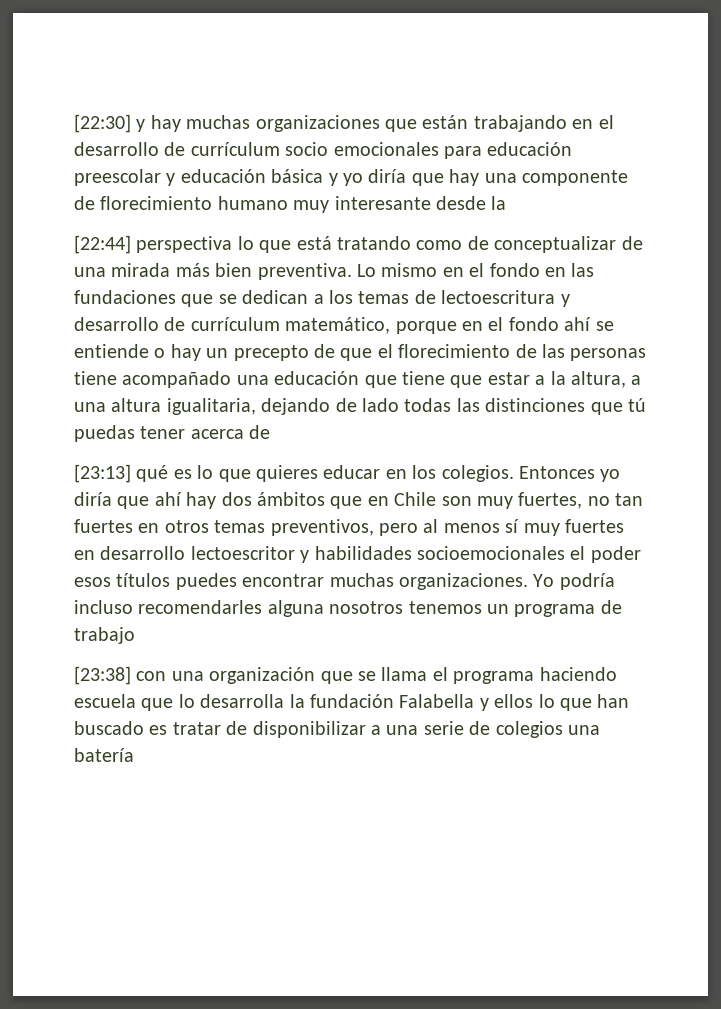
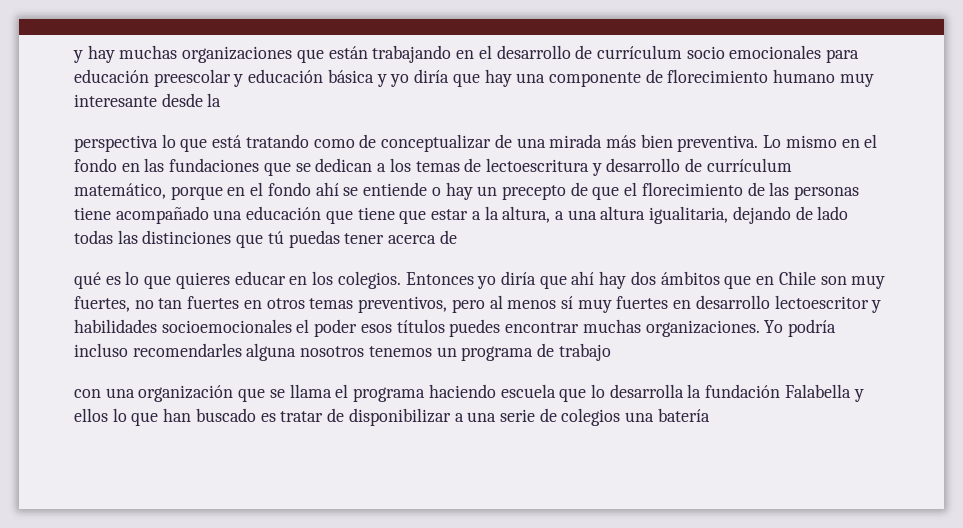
- [22:30] y hay muchas organizaciones que están trabajando en el desarrollo de currículum socio emocionales para educación preescolar y educación básica y yo diría que hay una componente de florecimiento humano muy interesante desde la
+ y hay muchas organizaciones que están trabajando en el desarrollo de currículum socio emocionales para educación preescolar y educación básica y yo diría que hay una componente de florecimiento humano muy interesante desde la
- [22:44] perspectiva lo que está tratando como de conceptualizar de una mirada más bien preventiva.
+ perspectiva lo que está tratando como de conceptualizar de una mirada más bien preventiva.
- [23:13] qué es lo que quieres educar en los colegios.
+ qué es lo que quieres educar en los colegios.
- [23:38] con una organización que se llama el programa haciendo escuela que lo desarrolla la fundación Falabella y ellos lo que han buscado es tratar de disponibilizar a una serie de colegios una batería
+ con una organización que se llama el programa haciendo escuela que lo desarrolla la fundación Falabella y ellos lo que han buscado es tratar de disponibilizar a una serie de colegios una batería

